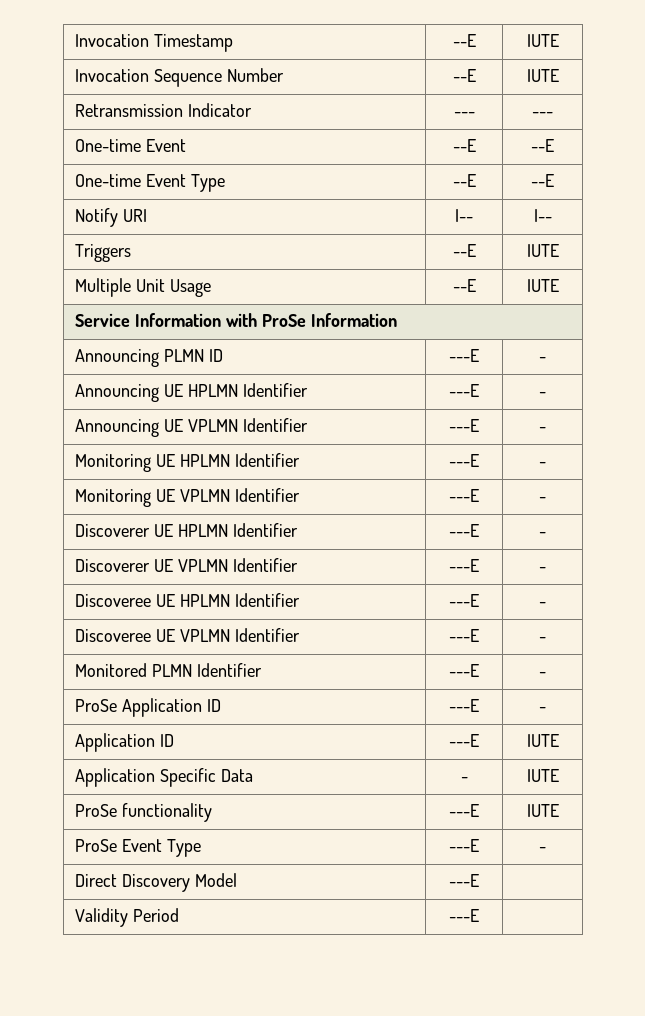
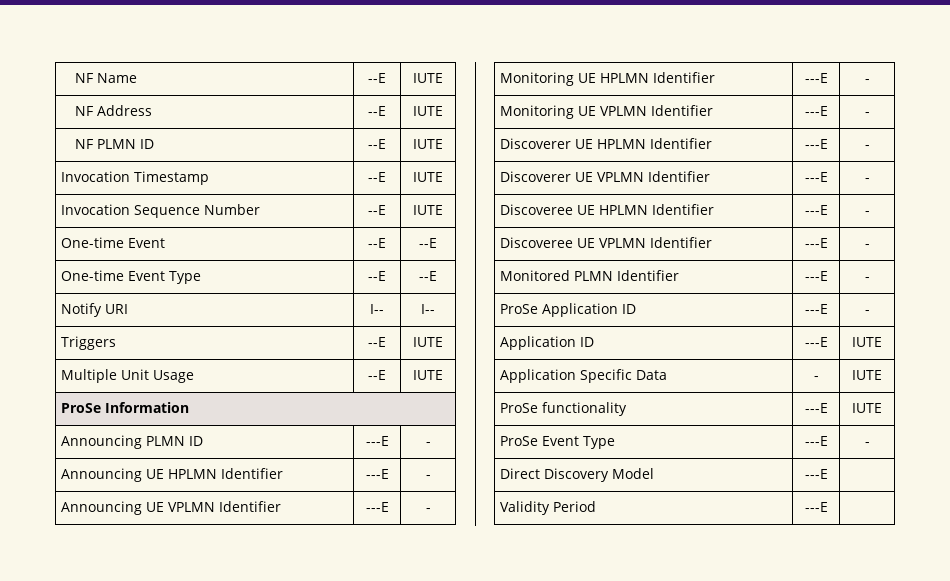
+ NF Name | --E | IUTE
+ NF Address | --E | IUTE
+ NF PLMN ID | --E | IUTE
- Retransmission Indicator | --- | ---
- Service Information with ProSe Information
+ ProSe Information

